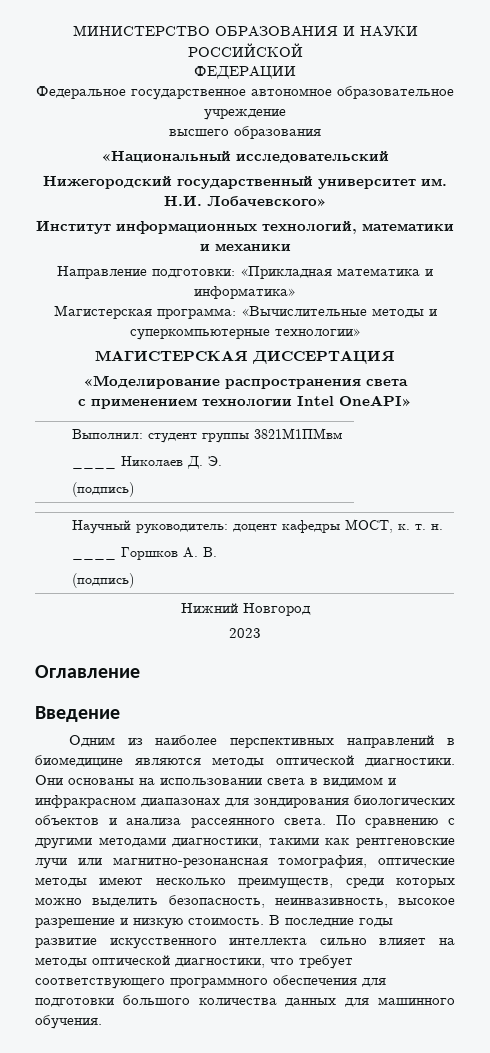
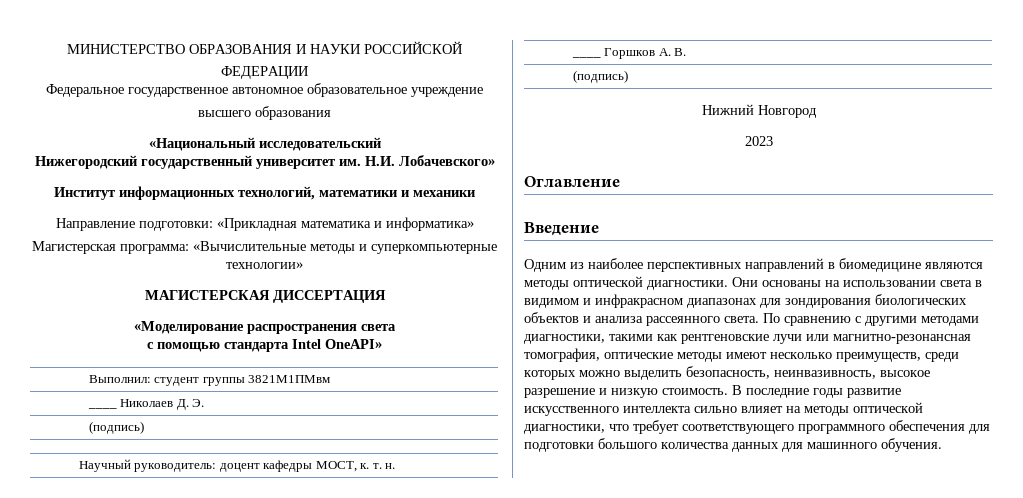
- с применением технологии Intel OneAPI»
+ с помощью стандарта Intel OneAPI»

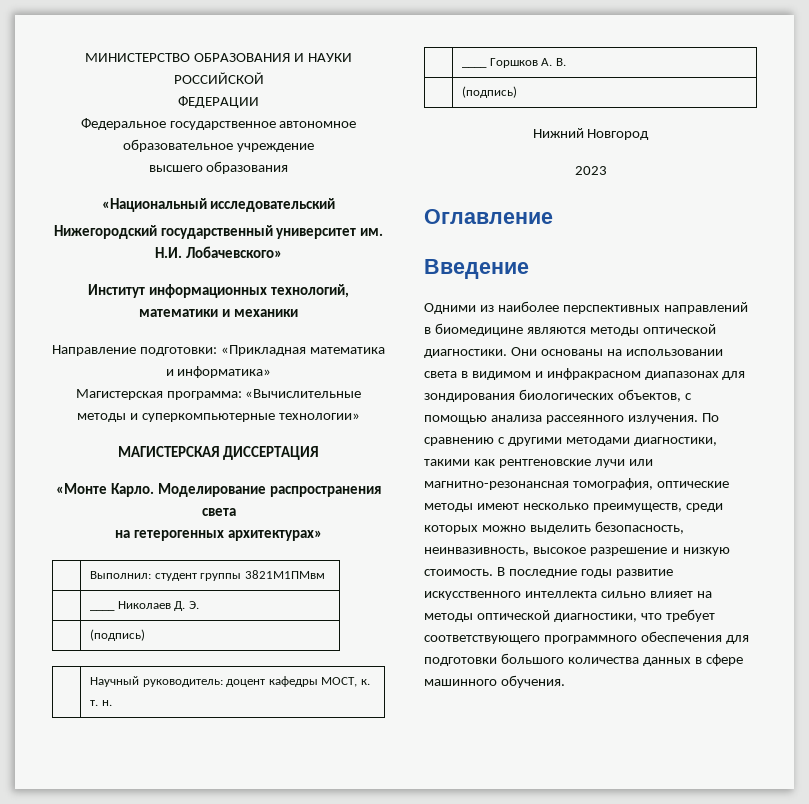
- «Моделирование распространения света
+ «Монте Карло. Моделирование распространения света
- с помощью стандарта Intel OneAPI»
+ на гетерогенных архитектурах»
- Одним из наиболее перспективных направлений в биомедицине являются методы оптической диагностики.
+ Одними из наиболее перспективных направлений в биомедицине являются методы оптической диагностики.
- Они основаны на использовании света в видимом и инфракрасном диапазонах для зондирования биологических объектов и анализа рассеянного света.
+ Они основаны на использовании света в видимом и инфракрасном диапазонах для зондирования биологических объектов, с помощью анализа рассеянного излучения.
- В последние годы развитие искусственного интеллекта сильно влияет на методы оптической диагностики, что требует соответствующего программного обеспечения для подготовки большого количества данных для машинного обучения.
+ В последние годы развитие искусственного интеллекта сильно влияет на методы оптической диагностики, что требует соответствующего программного обеспечения для подготовки большого количества данных в сфере машинного обучения.

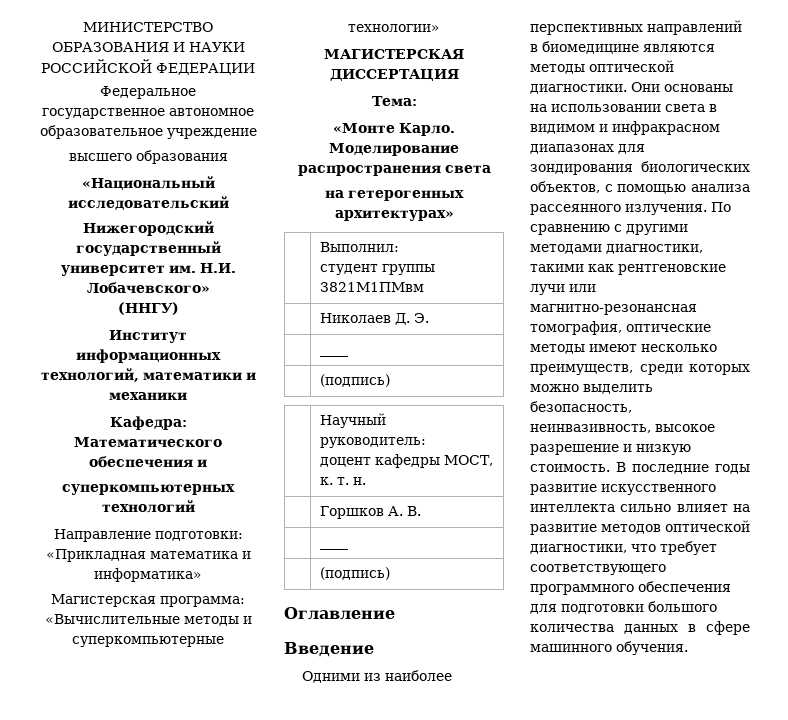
- МИНИСТЕРСТВО ОБРАЗОВАНИЯ И НАУКИ РОССИЙСКОЙ
- ФЕДЕРАЦИИ
+ МИНИСТЕРСТВО ОБРАЗОВАНИЯ И НАУКИ РОССИЙСКОЙ ФЕДЕРАЦИИ
+ (ННГУ)
+ Кафедра: Математического обеспечения и
+ суперкомпьютерных технологий
+ Тема:
- | Выполнил: студент группы 3821М1ПМвм
+ | Выполнил:
+ студент группы 3821М1ПМвм
- | ____ Николаев Д. Э.
+ | Николаев Д. Э.
+ | ____
- | Научный руководитель: доцент кафедры МОСТ, к. т. н.
+ | Научный руководитель:
+ доцент кафедры МОСТ, к. т. н.
- | ____ Горшков А. В.
+ | Горшков А. В.
+ | ____
  | (подпись)
- Нижний Новгород
- 2023
- В последние годы развитие искусственного интеллекта сильно влияет на методы оптической диагностики, что требует соответствующего программного обеспечения для подготовки большого количества данных в сфере машинного обучения.
+ В последние годы развитие искусственного интеллекта сильно влияет на развитие методов оптической диагностики, что требует соответствующего программного обеспечения для подготовки большого количества данных в сфере машинного обучения.

